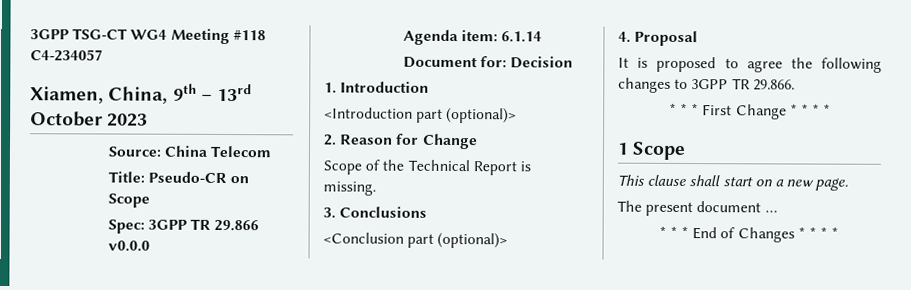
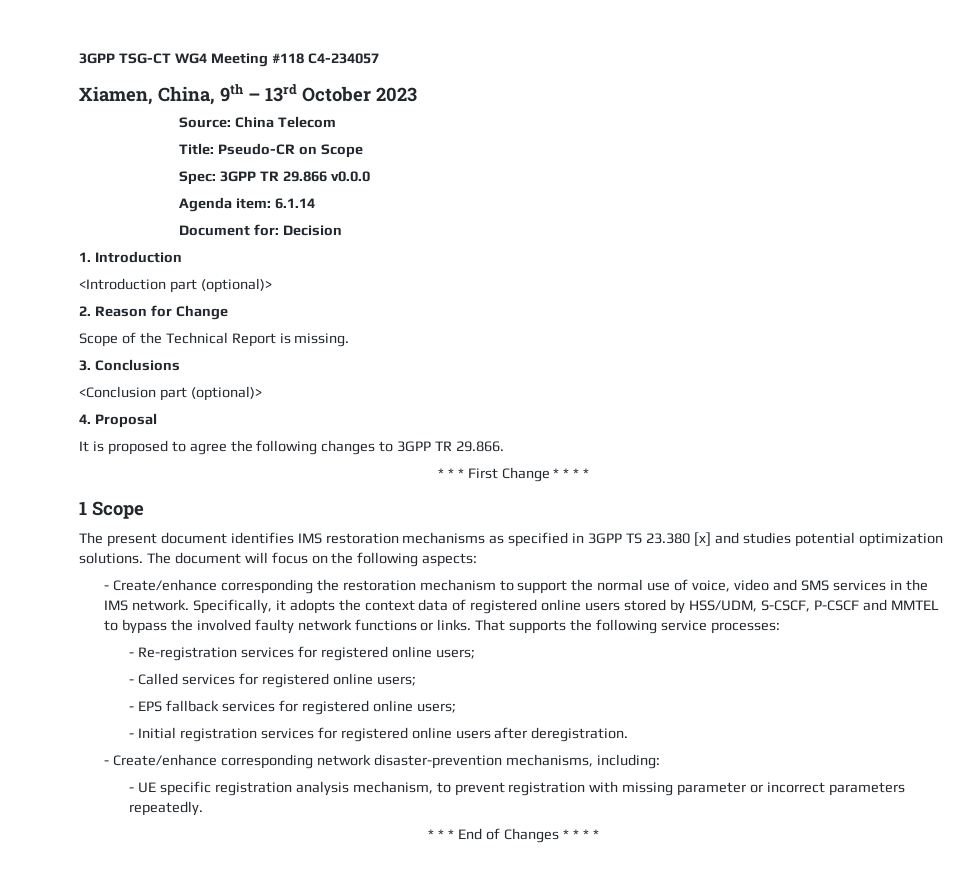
- This clause shall start on a new page.
- The present document …
+ The present document identifies IMS restoration mechanisms as specified in 3GPP TS 23.380 [x] and studies potential optimization solutions. The document will focus on the following aspects:
+ - Create/enhance corresponding the restoration mechanism to support the normal use of voice, video and SMS services in the IMS network. Specifically, it adopts the context data of registered online users stored by HSS/UDM, S-CSCF, P-CSCF and MMTEL to bypass the involved faulty network functions or links. That supports the following service processes:
+ - Re-registration services for registered online users;
+ - Called services for registered online users;
+ - EPS fallback services for registered online users;
+ - Initial registration services for registered online users after deregistration.
+ - Create/enhance corresponding network disaster-prevention mechanisms, including:
+ - UE specific registration analysis mechanism, to prevent registration with missing parameter or incorrect parameters repeatedly.

